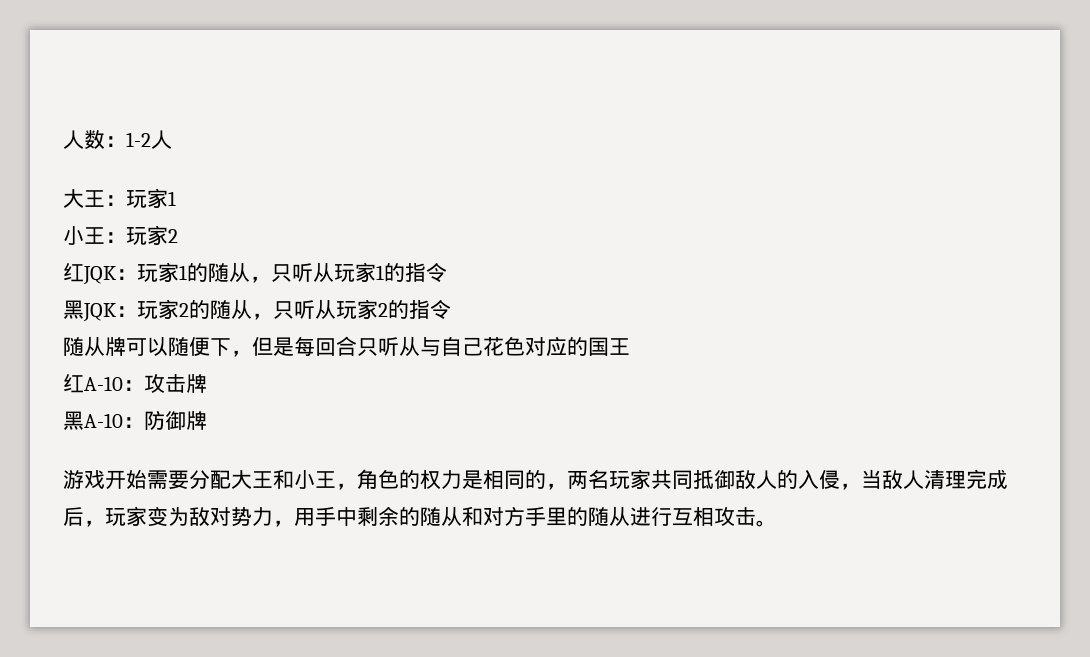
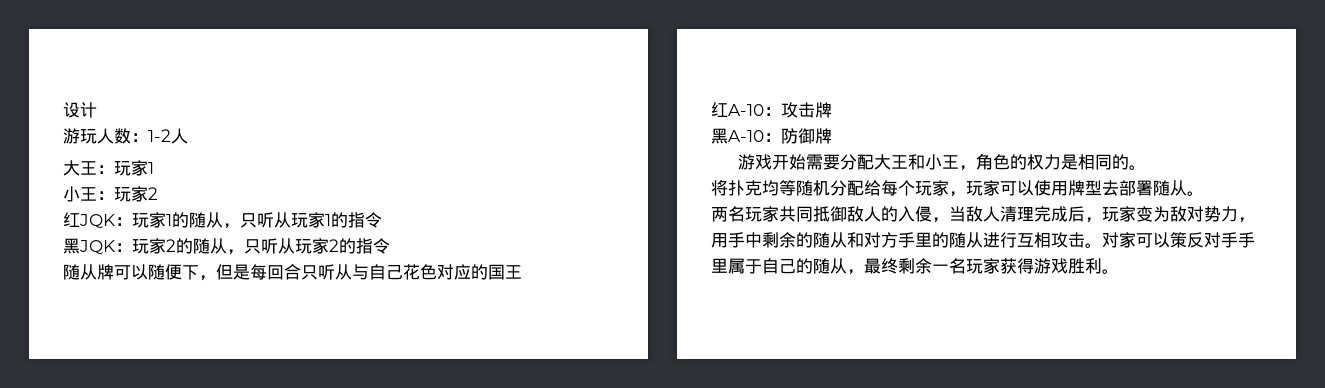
- 人数：1-2人
+ 设计
+ 游玩人数：1-2人
- 游戏开始需要分配大王和小王，角色的权力是相同的，两名玩家共同抵御敌人的入侵，当敌人清理完成后，玩家变为敌对势力，用手中剩余的随从和对方手里的随从进行互相攻击。
+ 游戏开始需要分配大王和小王，角色的权力是相同的。
+ 将扑克均等随机分配给每个玩家，玩家可以使用牌型去部署随从。
+ 两名玩家共同抵御敌人的入侵，当敌人清理完成后，玩家变为敌对势力，用手中剩余的随从和对方手里的随从进行互相攻击。
+ 对家可以策反对手手里属于自己的随从，最终剩余一名玩家获得游戏胜利。

